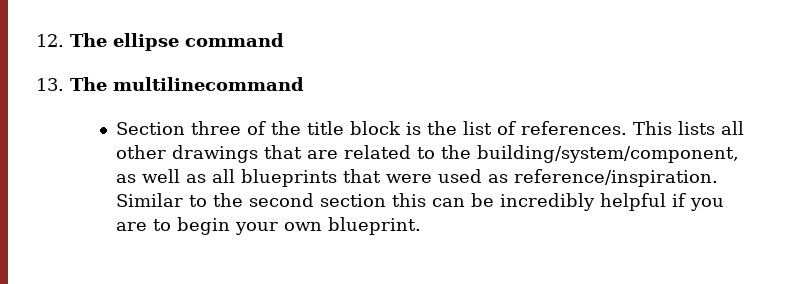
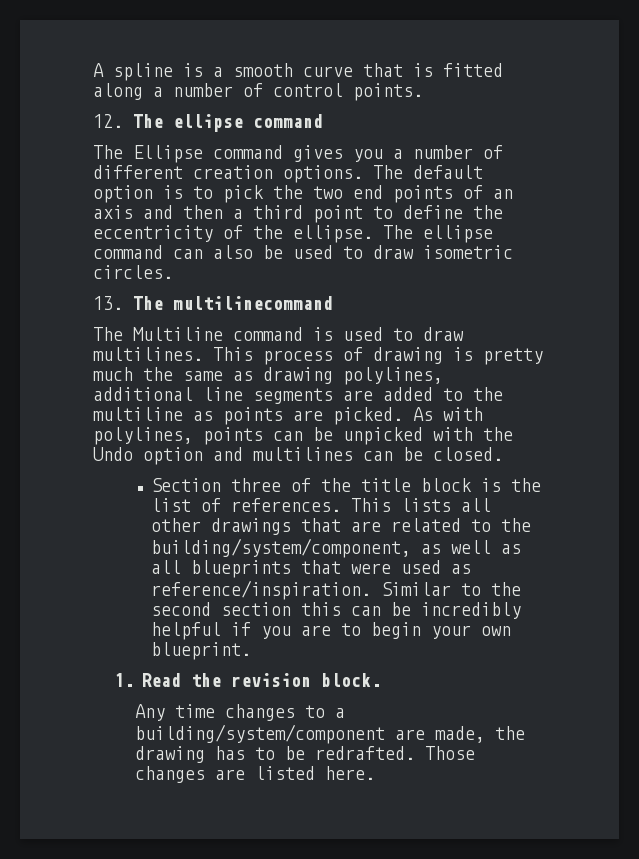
+ A spline is a smooth curve that is fitted along a number of control points.
  12. The ellipse command
+ The Ellipse command gives you a number of different creation options. The default option is to pick the two end points of an axis and then a third point to define the eccentricity of the ellipse. The ellipse command can also be used to draw isometric circles.
  13. The multilinecommand
+ The Multiline command is used to draw multilines. This process of drawing is pretty much the same as drawing polylines, additional line segments are added to the multiline as points are picked. As with polylines, points can be unpicked with the Undo option and multilines can be closed.
+ 1. Read the revision block.
+ Any time changes to a building/system/component are made, the drawing has to be redrafted. Those changes are listed here.

